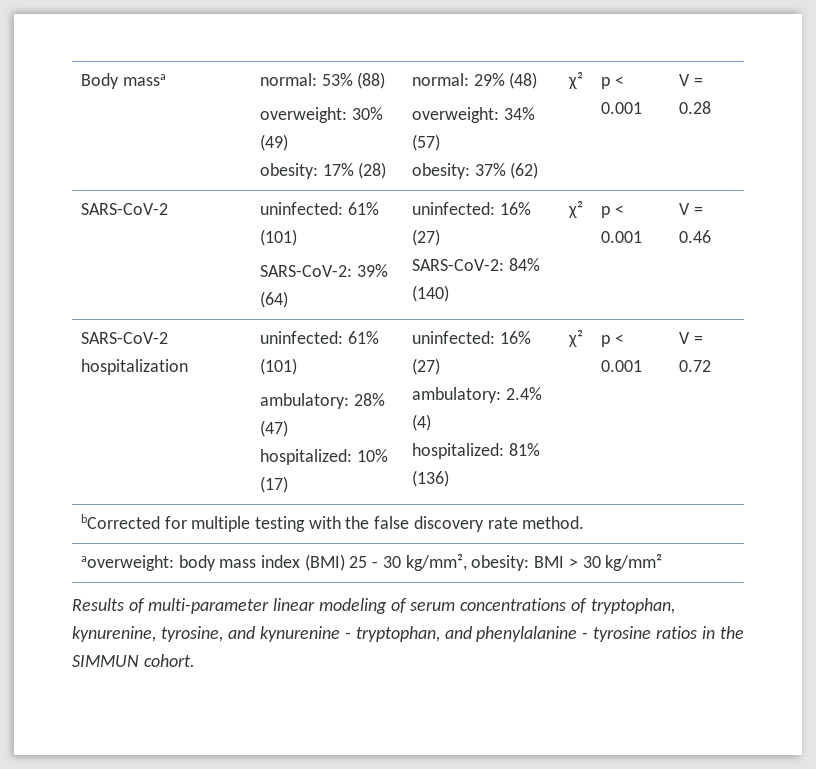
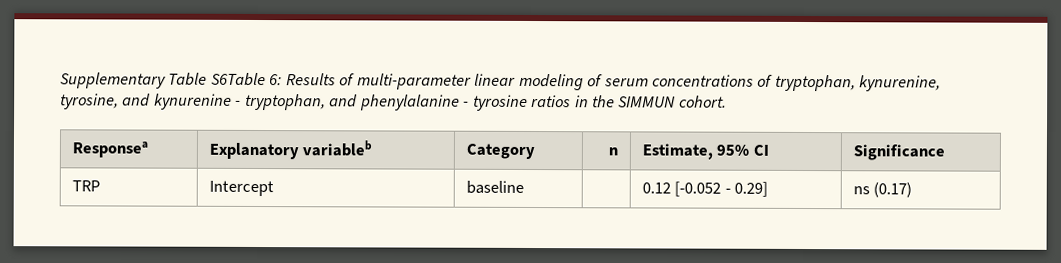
- Body massa | normal: 53% (88)
- overweight: 30% (49)
- obesity: 17% (28) | normal: 29% (48)
- overweight: 34% (57)
- obesity: 37% (62) | χ² | p < 0.001 | V = 0.28
- SARS-CoV-2 | uninfected: 61% (101)
- SARS-CoV-2: 39% (64) | uninfected: 16% (27)
- SARS-CoV-2: 84% (140) | χ² | p < 0.001 | V = 0.46
- SARS-CoV-2 hospitalization | uninfected: 61% (101)
- ambulatory: 28% (47)
- hospitalized: 10% (17) | uninfected: 16% (27)
- ambulatory: 2.4% (4)
- hospitalized: 81% (136) | χ² | p < 0.001 | V = 0.72
- bCorrected for multiple testing with the false discovery rate method.
- aoverweight: body mass index (BMI) 25 - 30 kg/mm², obesity: BMI > 30 kg/mm²
- Results of multi-parameter linear modeling of serum concentrations of tryptophan, kynurenine, tyrosine, and kynurenine - tryptophan, and phenylalanine - tyrosine ratios in the SIMMUN cohort.
+ Supplementary Table S6Table 6: Results of multi-parameter linear modeling of serum concentrations of tryptophan, kynurenine, tyrosine, and kynurenine - tryptophan, and phenylalanine - tyrosine ratios in the SIMMUN cohort.
+ Responsea | Explanatory variableb | Category | n | Estimate, 95% CI | Significance
+ TRP | Intercept | baseline | | 0.12 [-0.052 - 0.29] | ns (0.17)

